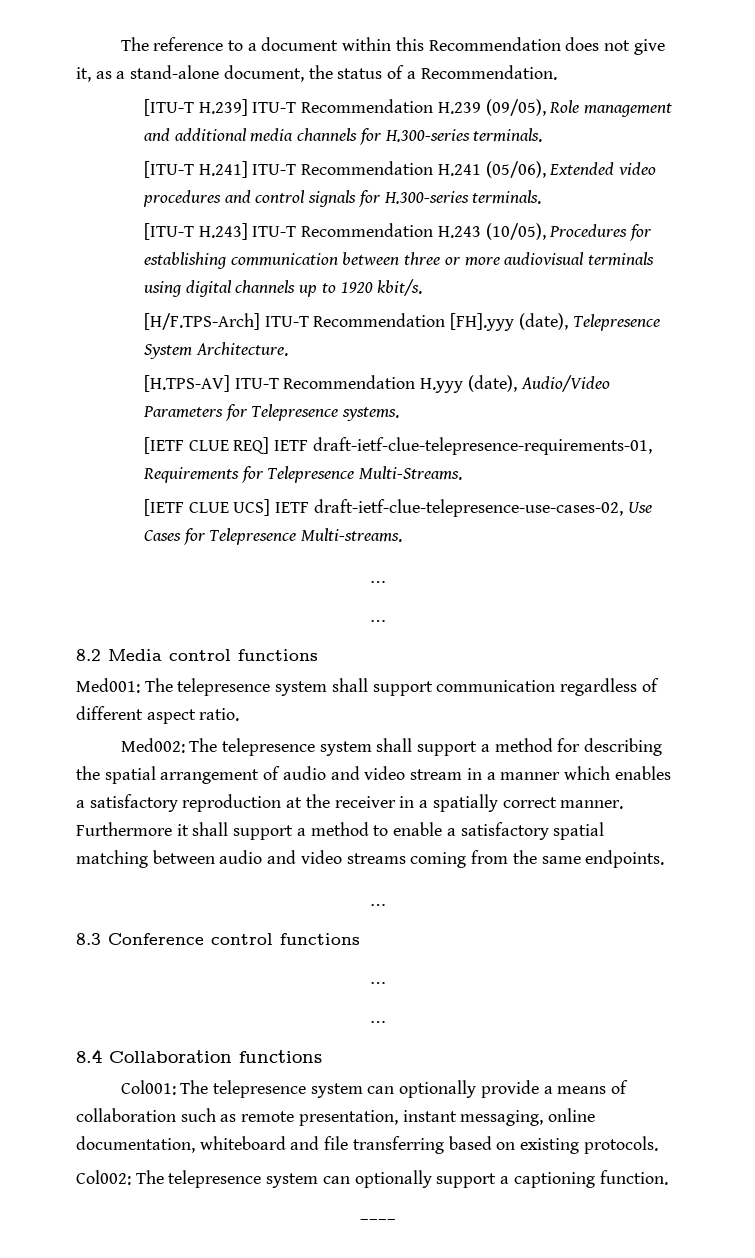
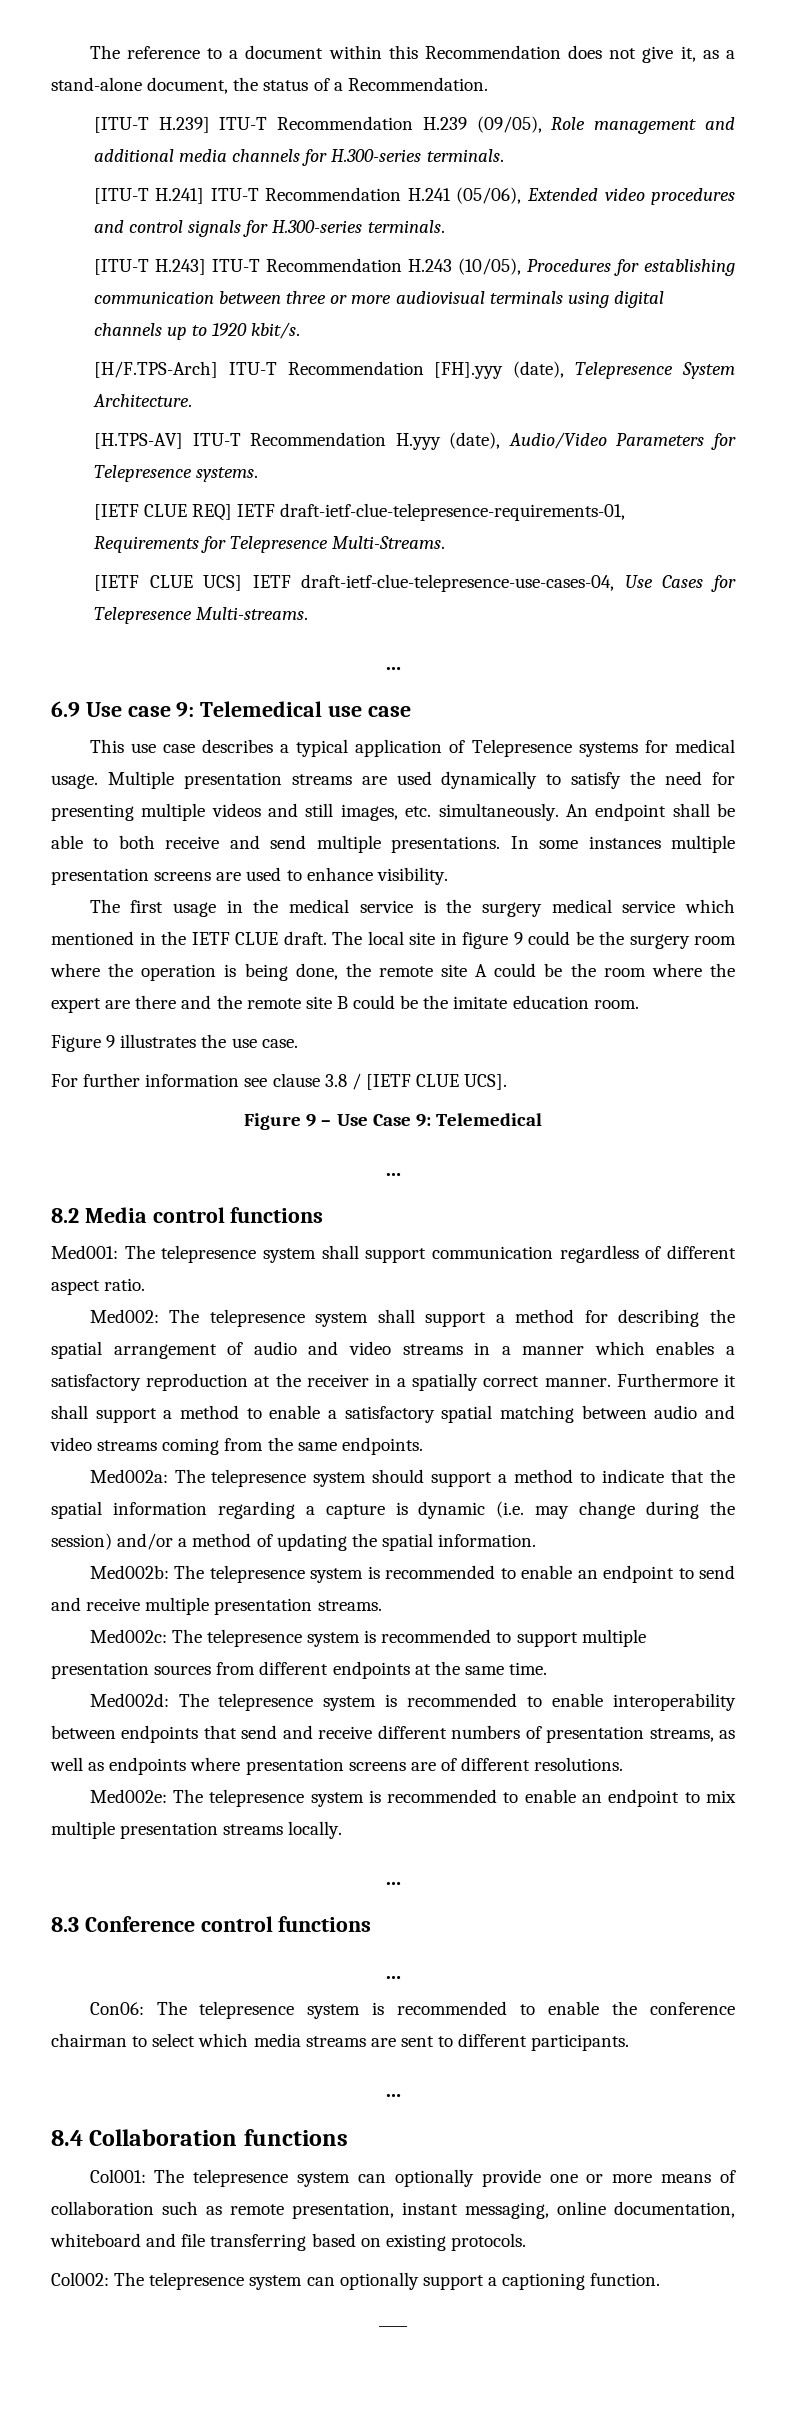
- [IETF CLUE UCS] IETF draft-ietf-clue-telepresence-use-cases-02, Use Cases for Telepresence Multi-streams.
+ [IETF CLUE UCS] IETF draft-ietf-clue-telepresence-use-cases-04, Use Cases for Telepresence Multi-streams.
+ 6.9 Use case 9: Telemedical use case
+ This use case describes a typical application of Telepresence systems for medical usage. Multiple presentation streams are used dynamically to satisfy the need for presenting multiple videos and still images, etc. simultaneously. An endpoint shall be able to both receive and send multiple presentations. In some instances multiple presentation screens are used to enhance visibility.
+ The first usage in the medical service is the surgery medical service which mentioned in the IETF CLUE draft. The local site in figure 9 could be the surgery room where the operation is being done, the remote site A could be the room where the expert are there and the remote site B could be the imitate education room.
+ Figure 9 illustrates the use case.
+ For further information see clause 3.8 / [IETF CLUE UCS].
+ Figure 9 – Use Case 9: Telemedical
- Med002: The telepresence system shall support a method for describing the spatial arrangement of audio and video stream in a manner which enables a satisfactory reproduction at the receiver in a spatially correct manner.
+ Med002: The telepresence system shall support a method for describing the spatial arrangement of audio and video streams in a manner which enables a satisfactory reproduction at the receiver in a spatially correct manner.
+ Med002a: The telepresence system should support a method to indicate that the spatial information regarding a capture is dynamic (i.e. may change during the session) and/or a method of updating the spatial information.
+ Med002b: The telepresence system is recommended to enable an endpoint to send and receive multiple presentation streams.
+ Med002c: The telepresence system is recommended to support multiple presentation sources from different endpoints at the same time.
+ Med002d: The telepresence system is recommended to enable interoperability between endpoints that send and receive different numbers of presentation streams, as well as endpoints where presentation screens are of different resolutions.
+ Med002e: The telepresence system is recommended to enable an endpoint to mix multiple presentation streams locally.
+ Con06: The telepresence system is recommended to enable the conference chairman to select which media streams are sent to different participants.
- Col001: The telepresence system can optionally provide a means of collaboration such as remote presentation, instant messaging, online documentation, whiteboard and file transferring based on existing protocols.
+ Col001: The telepresence system can optionally provide one or more means of collaboration such as remote presentation, instant messaging, online documentation, whiteboard and file transferring based on existing protocols.

